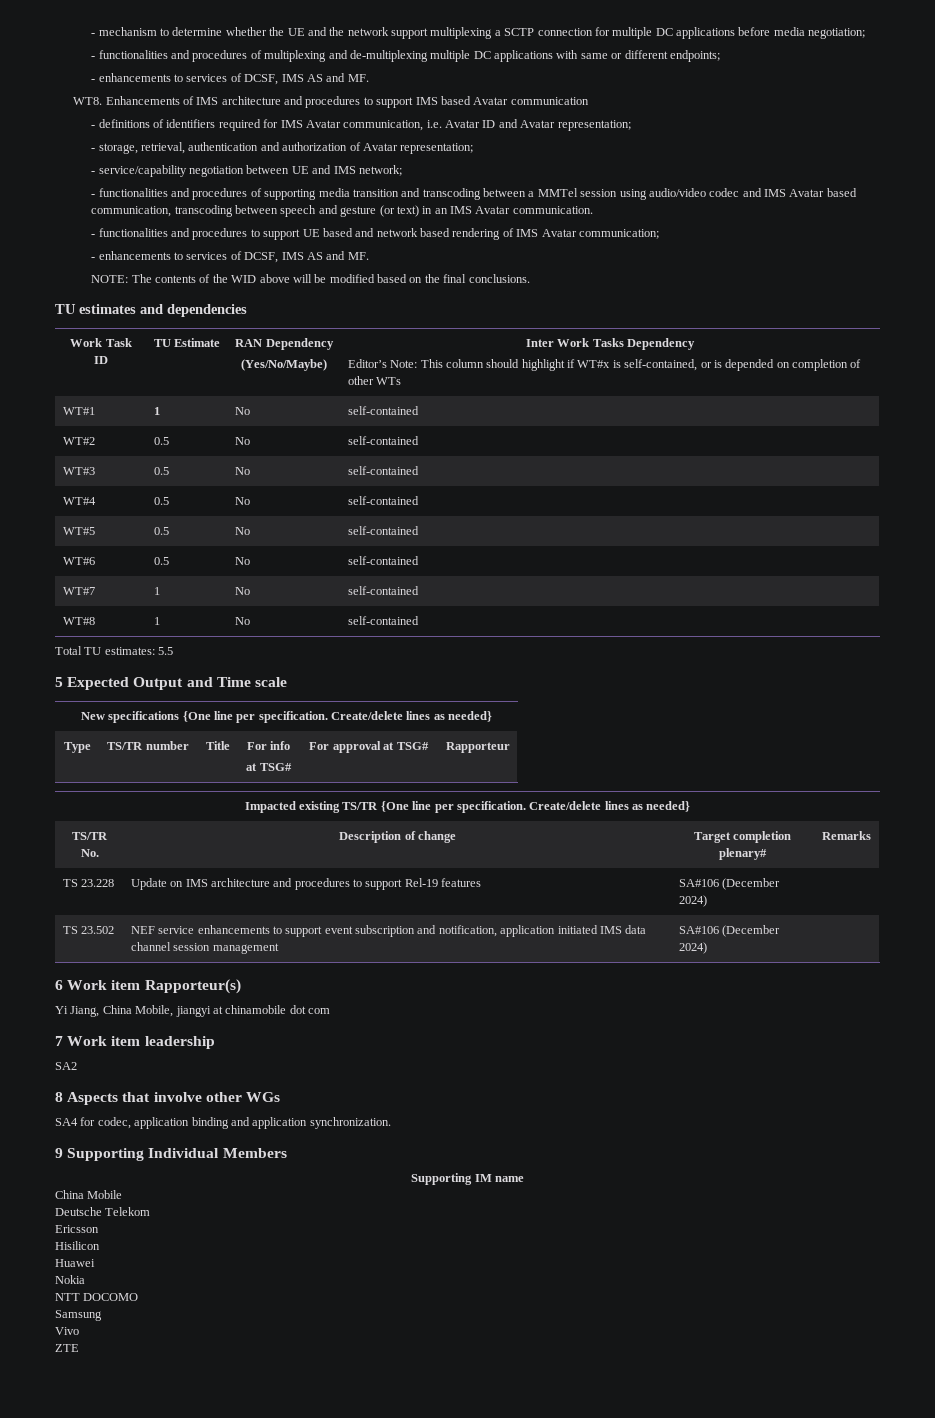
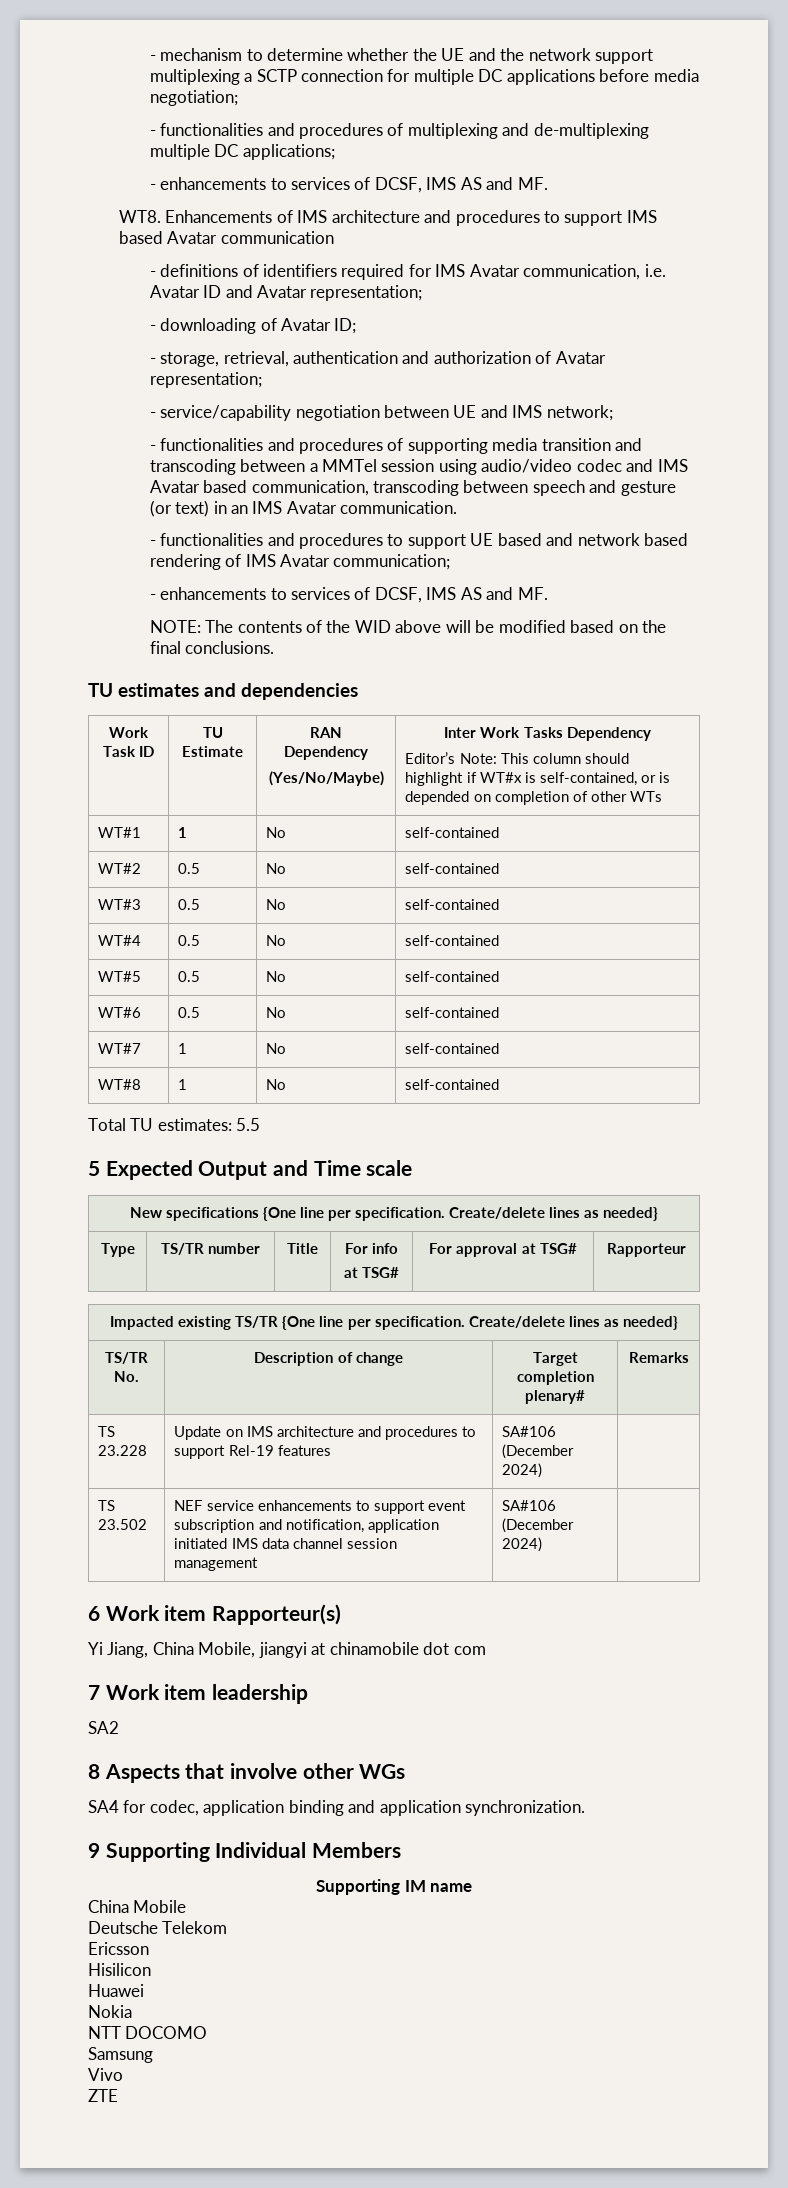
- - functionalities and procedures of multiplexing and de-multiplexing multiple DC applications with same or different endpoints;
+ - functionalities and procedures of multiplexing and de-multiplexing multiple DC applications;
+ - downloading of Avatar ID;

